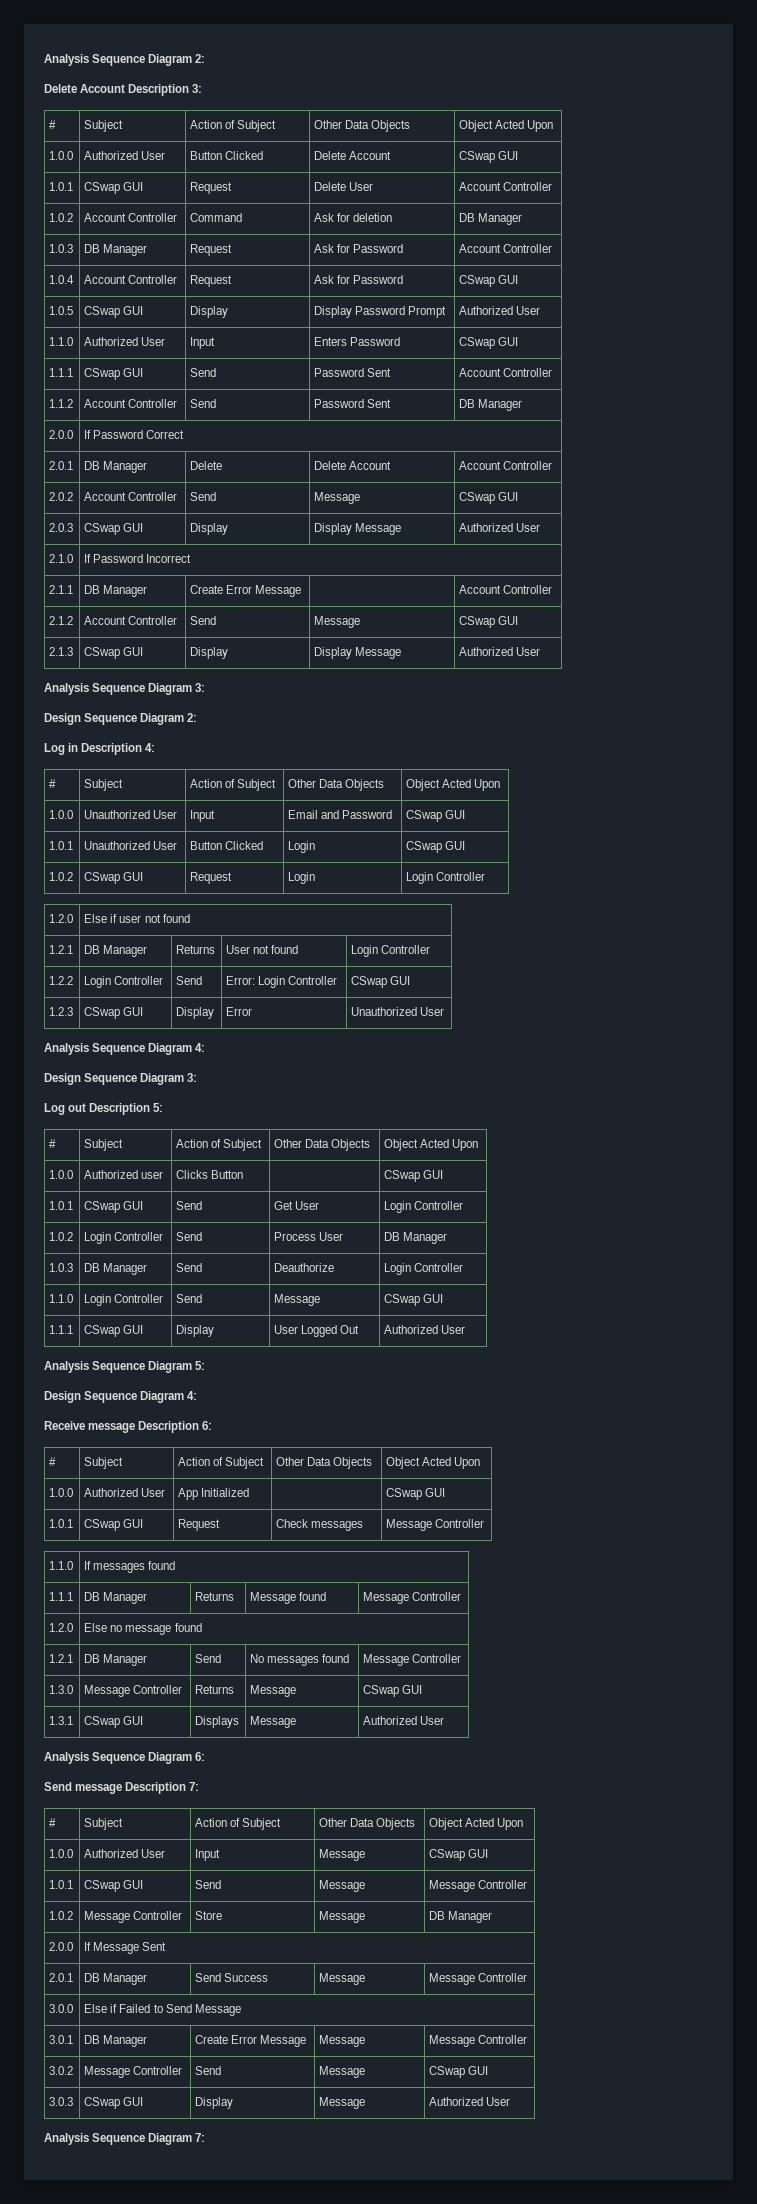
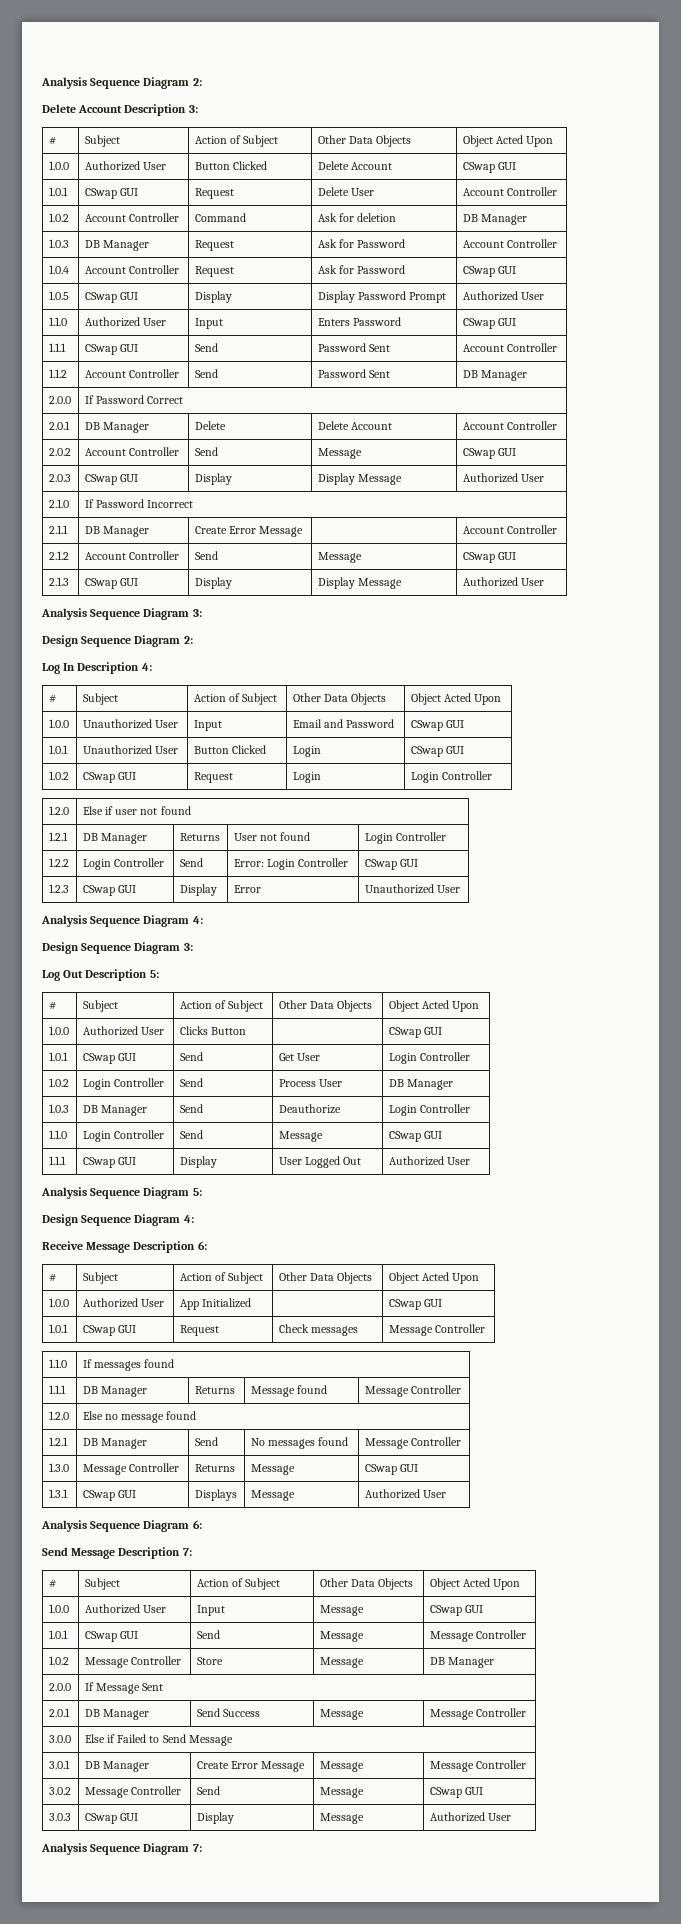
- Log in Description 4:
+ Log In Description 4:
- Log out Description 5:
+ Log Out Description 5:
- 1.0.0 | Authorized user | Clicks Button | | CSwap GUI
+ 1.0.0 | Authorized User | Clicks Button | | CSwap GUI
- Receive message Description 6:
+ Receive Message Description 6:
- Send message Description 7:
+ Send Message Description 7:

